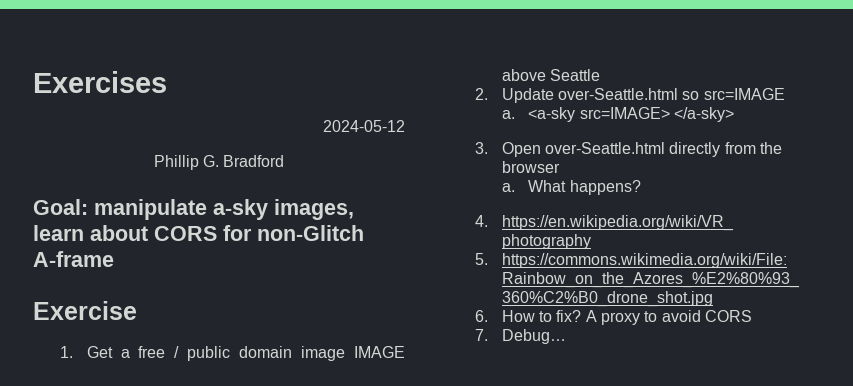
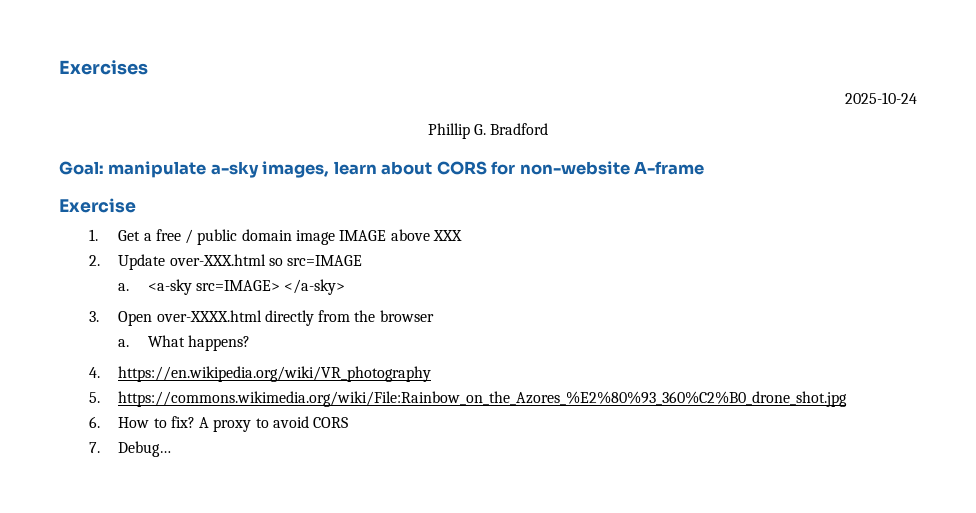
- 2024-05-12
+ 2025-10-24
- Goal: manipulate a-sky images, learn about CORS for non-Glitch A-frame
+ Goal: manipulate a-sky images, learn about CORS for non-website A-frame
- 1. Get a free / public domain image IMAGE above Seattle
+ 1. Get a free / public domain image IMAGE above XXX
- 2. Update over-Seattle.html so src=IMAGE
+ 2. Update over-XXX.html so src=IMAGE
- 3. Open over-Seattle.html directly from the browser
+ 3. Open over-XXXX.html directly from the browser

